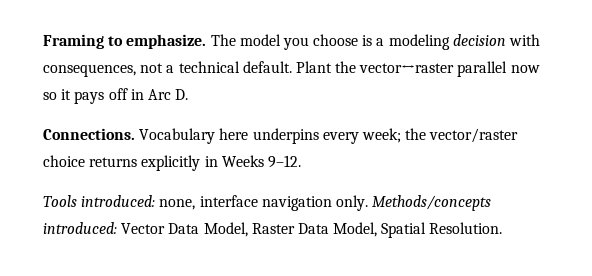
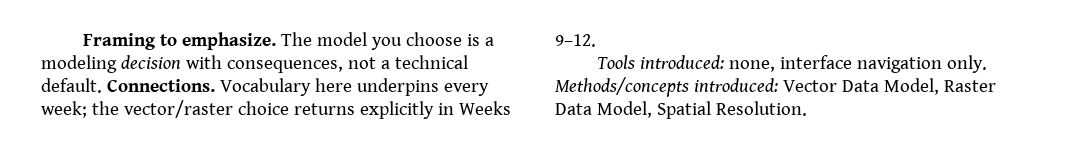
- The model you choose is a modeling decision with consequences, not a technical default. Plant the vector↔raster parallel now so it pays off in Arc D.
- Connections.
+ The model you choose is a modeling decision with consequences, not a technical default. Connections.

